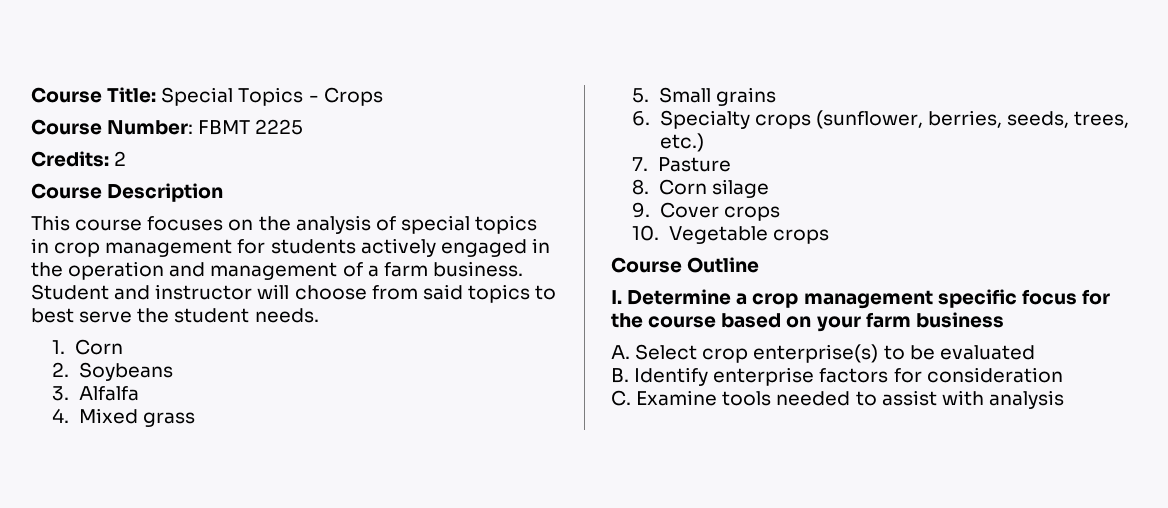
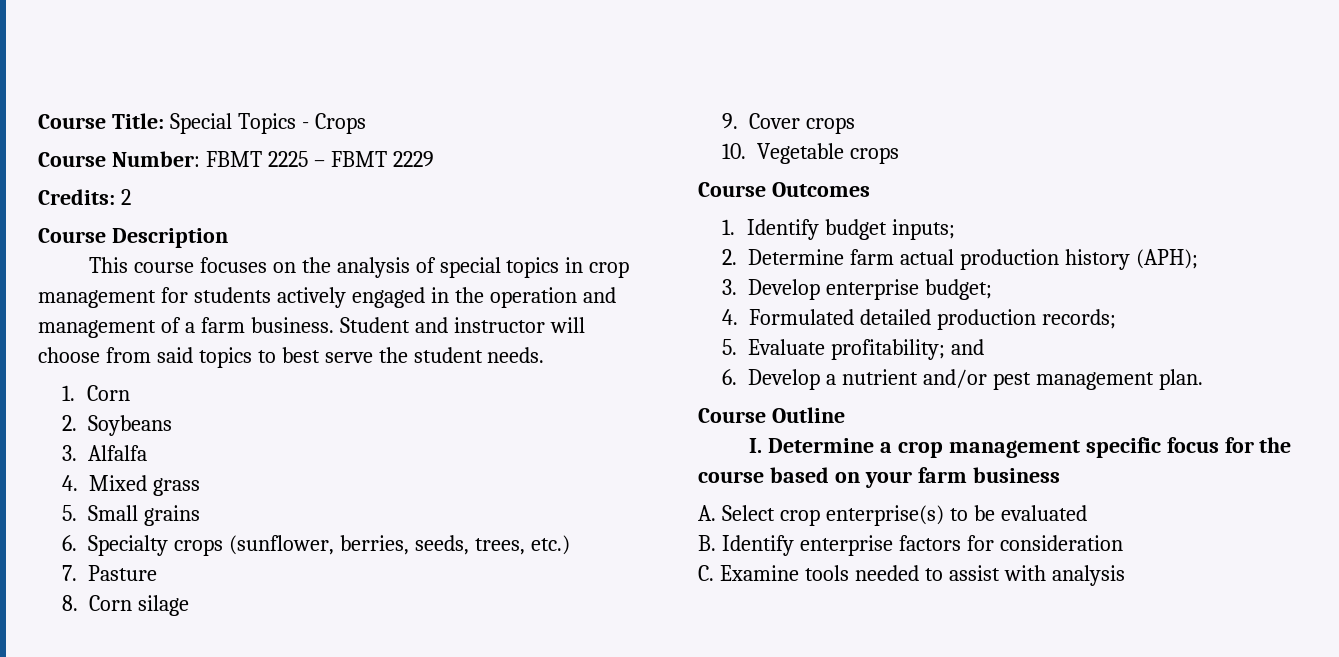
- Course Number: FBMT 2225
+ Course Number: FBMT 2225 – FBMT 2229
+ Course Outcomes
+ 1. Identify budget inputs;
+ 2. Determine farm actual production history (APH);
+ 3. Develop enterprise budget;
+ 4. Formulated detailed production records;
+ 5. Evaluate profitability; and
+ 6. Develop a nutrient and/or pest management plan.

